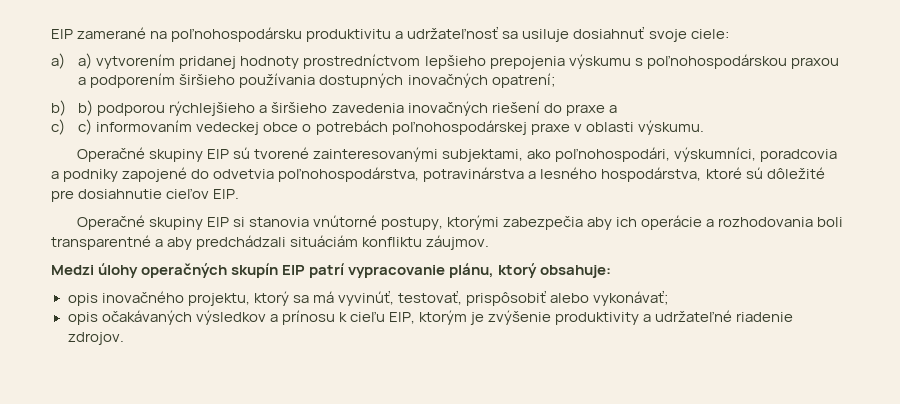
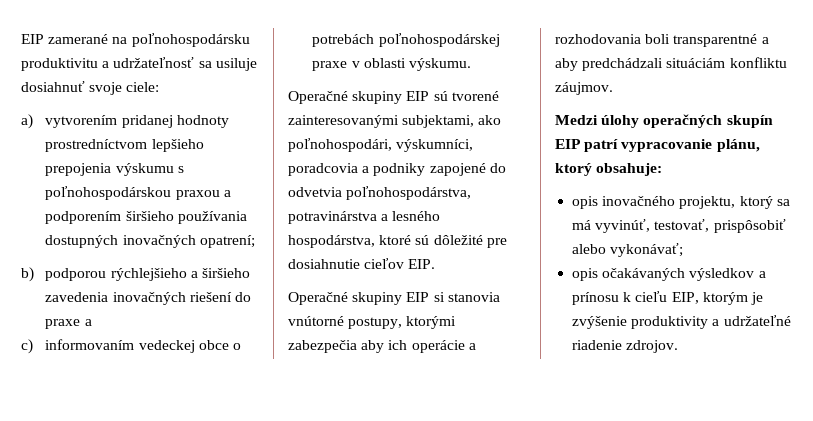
- a) a) vytvorením pridanej hodnoty prostredníctvom lepšieho prepojenia výskumu s poľnohospodárskou praxou a podporením širšieho používania dostupných inovačných opatrení;
+ a) vytvorením pridanej hodnoty prostredníctvom lepšieho prepojenia výskumu s poľnohospodárskou praxou a podporením širšieho používania dostupných inovačných opatrení;
- b) b) podporou rýchlejšieho a širšieho zavedenia inovačných riešení do praxe a
+ b) podporou rýchlejšieho a širšieho zavedenia inovačných riešení do praxe a
- c) c) informovaním vedeckej obce o potrebách poľnohospodárskej praxe v oblasti výskumu.
+ c) informovaním vedeckej obce o potrebách poľnohospodárskej praxe v oblasti výskumu.

